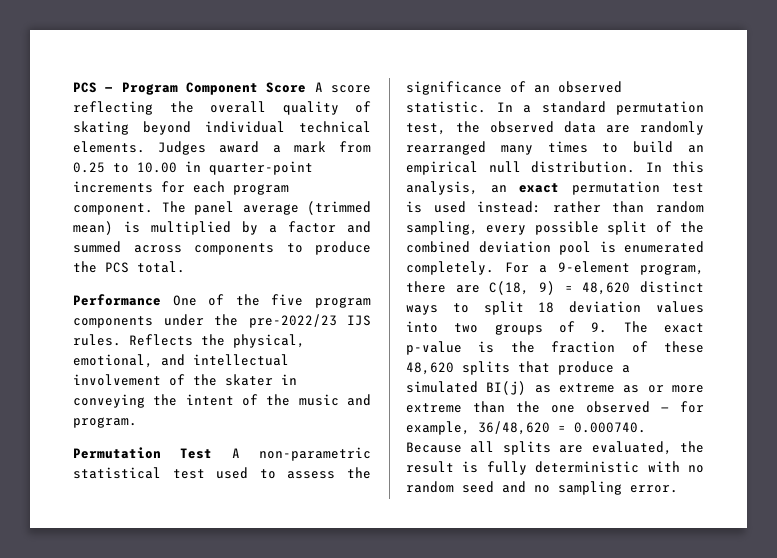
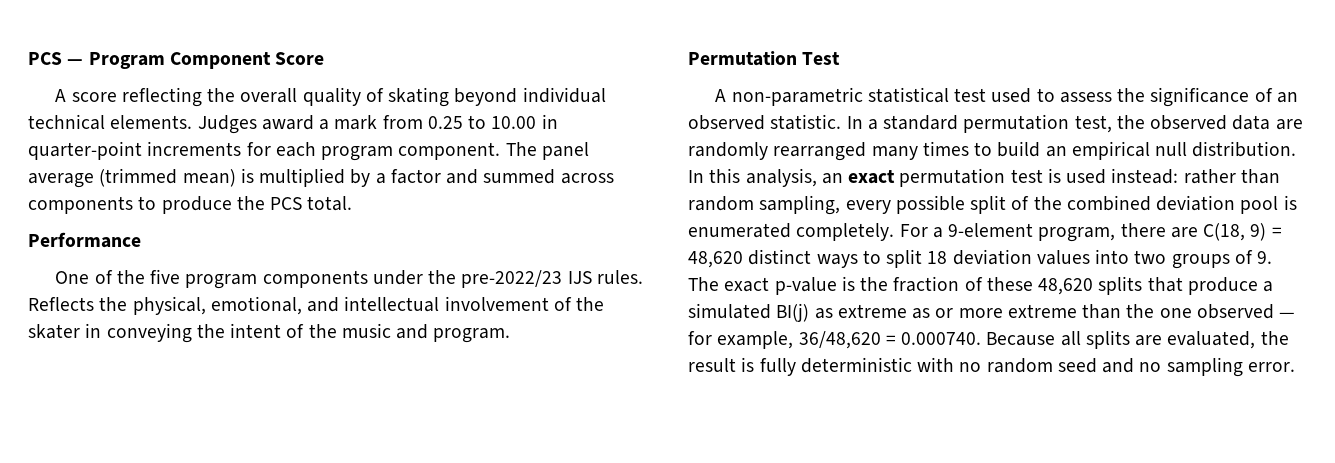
- PCS — Program Component Score A score reflecting the overall quality of skating beyond individual technical elements.
+ PCS — Program Component Score
+ A score reflecting the overall quality of skating beyond individual technical elements.
- Performance One of the five program components under the pre-2022/23 IJS rules.
+ Performance
+ One of the five program components under the pre-2022/23 IJS rules.
- Permutation Test A non-parametric statistical test used to assess the significance of an observed statistic.
+ Permutation Test
+ A non-parametric statistical test used to assess the significance of an observed statistic.

